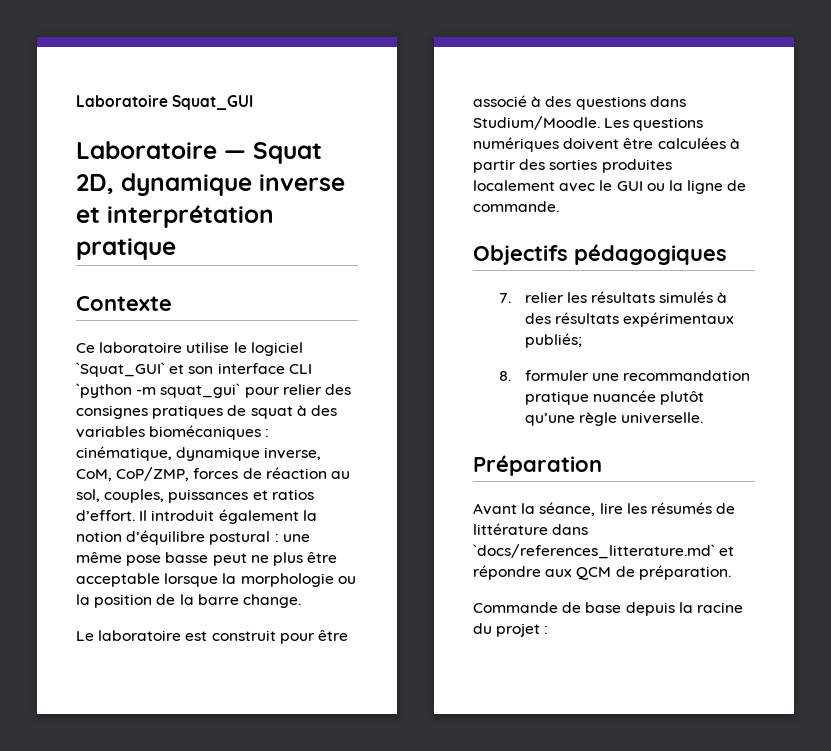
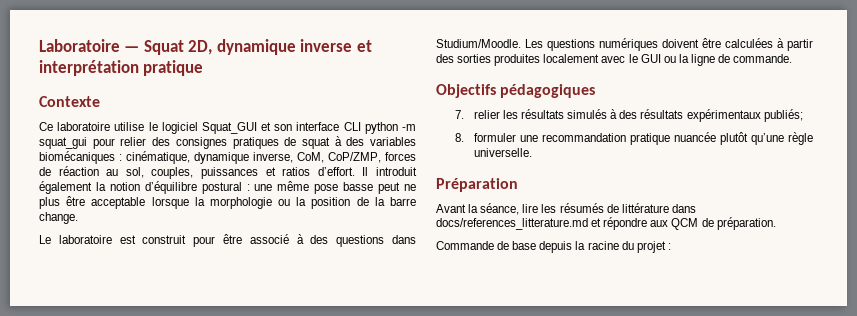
- Laboratoire Squat_GUI
- Ce laboratoire utilise le logiciel `Squat_GUI` et son interface CLI `python -m squat_gui` pour relier des consignes pratiques de squat à des variables biomécaniques : cinématique, dynamique inverse, CoM, CoP/ZMP, forces de réaction au sol, couples, puissances et ratios d’effort.
+ Ce laboratoire utilise le logiciel Squat_GUI et son interface CLI python -m squat_gui pour relier des consignes pratiques de squat à des variables biomécaniques : cinématique, dynamique inverse, CoM, CoP/ZMP, forces de réaction au sol, couples, puissances et ratios d’effort.
- Avant la séance, lire les résumés de littérature dans `docs/references_litterature.md` et répondre aux QCM de préparation.
+ Avant la séance, lire les résumés de littérature dans docs/references_litterature.md et répondre aux QCM de préparation.

